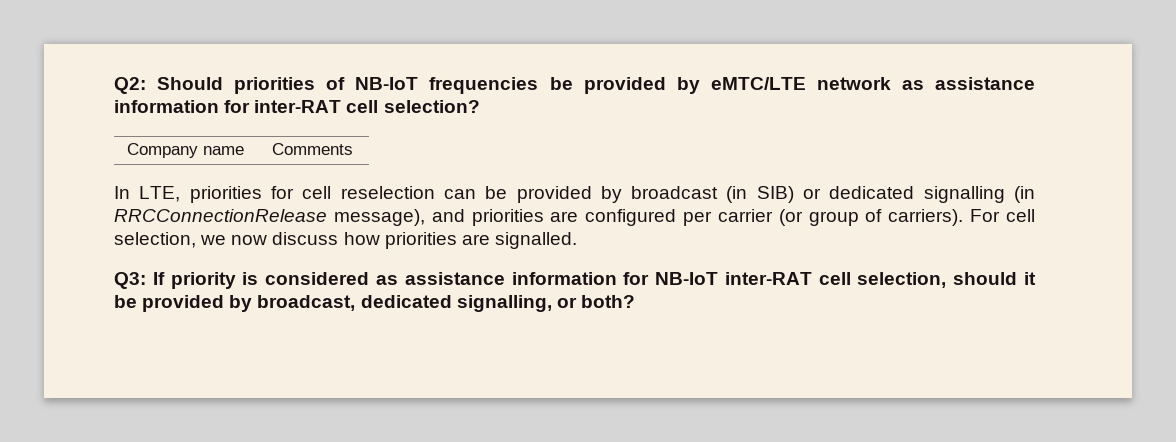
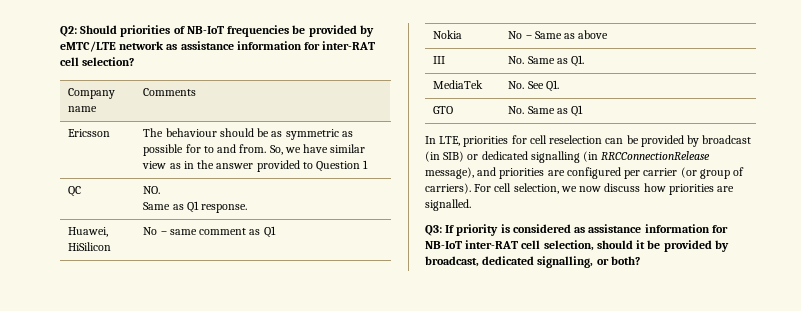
+ Ericsson | The behaviour should be as symmetric as possible for to and from. So, we have similar view as in the answer provided to Question 1
+ QC | NO.
+ Same as Q1 response.
+ Huawei, HiSilicon | No – same comment as Q1
+ Nokia | No – Same as above
+ III | No. Same as Q1.
+ MediaTek | No. See Q1.
+ GTO | No. Same as Q1

